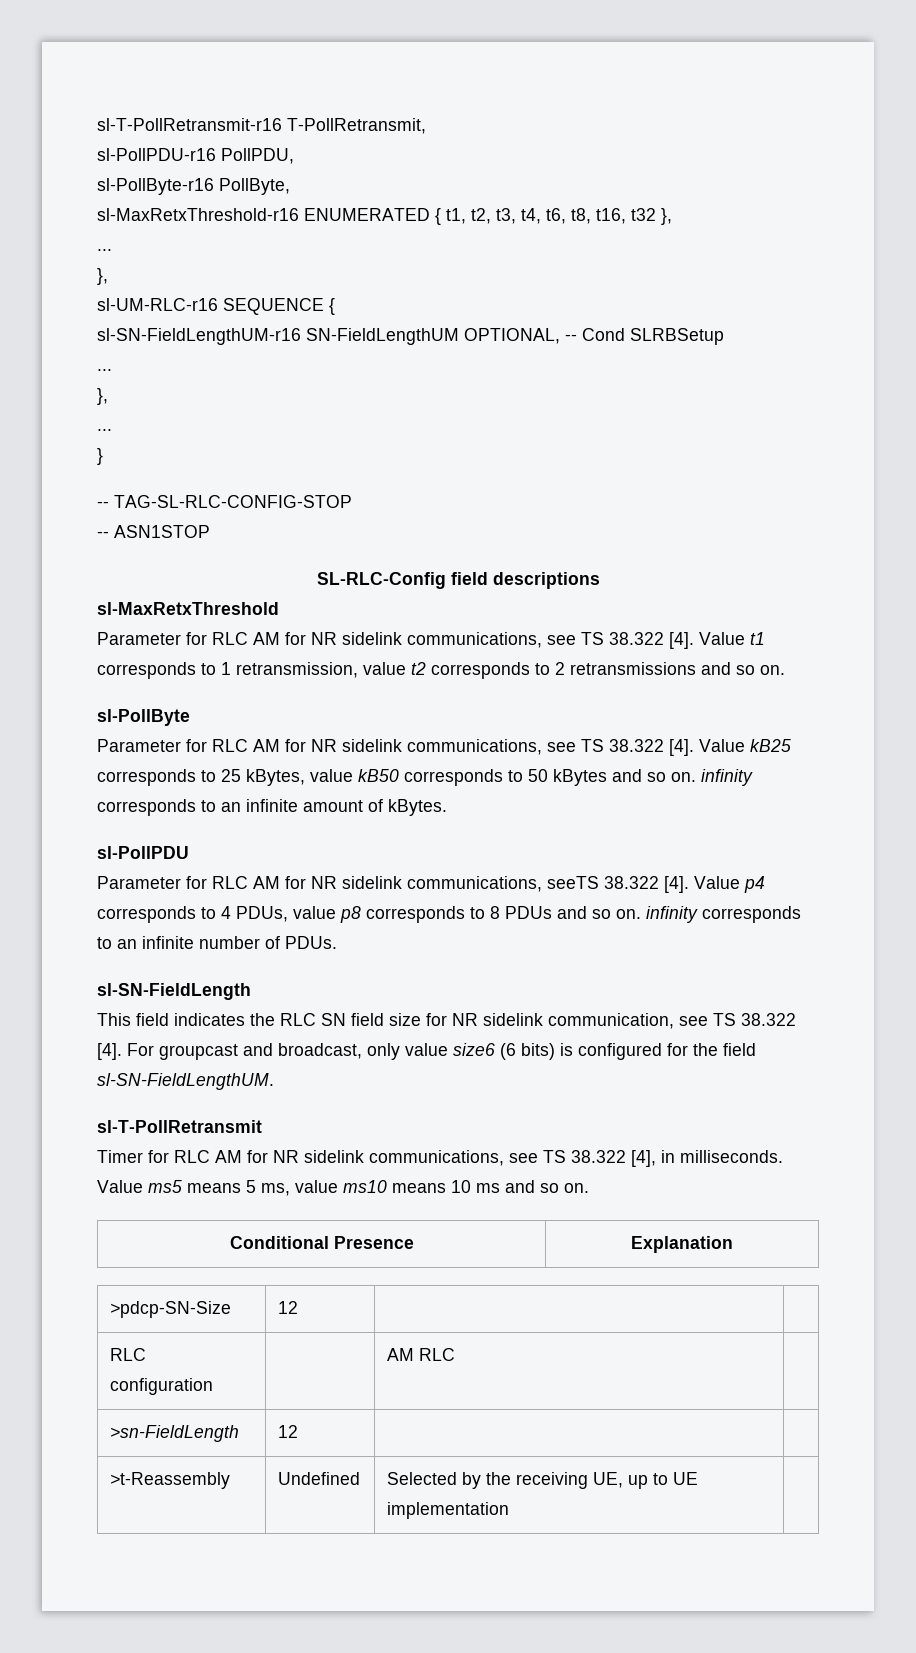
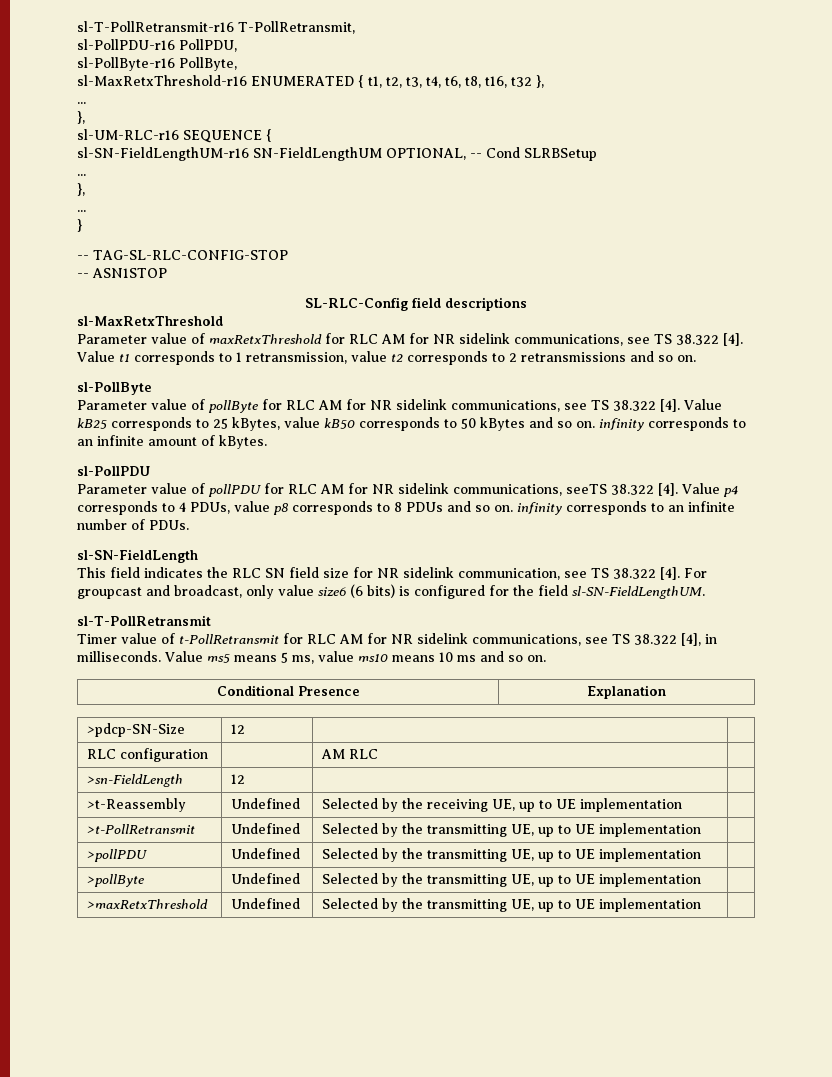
  sl-MaxRetxThreshold
- Parameter for RLC AM for NR sidelink communications, see TS 38.322 [4].
+ Parameter value of maxRetxThreshold for RLC AM for NR sidelink communications, see TS 38.322 [4].
  sl-PollByte
- Parameter for RLC AM for NR sidelink communications, see TS 38.322 [4].
+ Parameter value of pollByte for RLC AM for NR sidelink communications, see TS 38.322 [4].
- Parameter for RLC AM for NR sidelink communications, seeTS 38.322 [4].
+ Parameter value of pollPDU for RLC AM for NR sidelink communications, seeTS 38.322 [4].
- Timer for RLC AM for NR sidelink communications, see TS 38.322 [4], in milliseconds.
+ Timer value of t-PollRetransmit for RLC AM for NR sidelink communications, see TS 38.322 [4], in milliseconds.
+ >t-PollRetransmit | Undefined | Selected by the transmitting UE, up to UE implementation |
+ >pollPDU | Undefined | Selected by the transmitting UE, up to UE implementation |
+ >pollByte | Undefined | Selected by the transmitting UE, up to UE implementation |
+ >maxRetxThreshold | Undefined | Selected by the transmitting UE, up to UE implementation |

